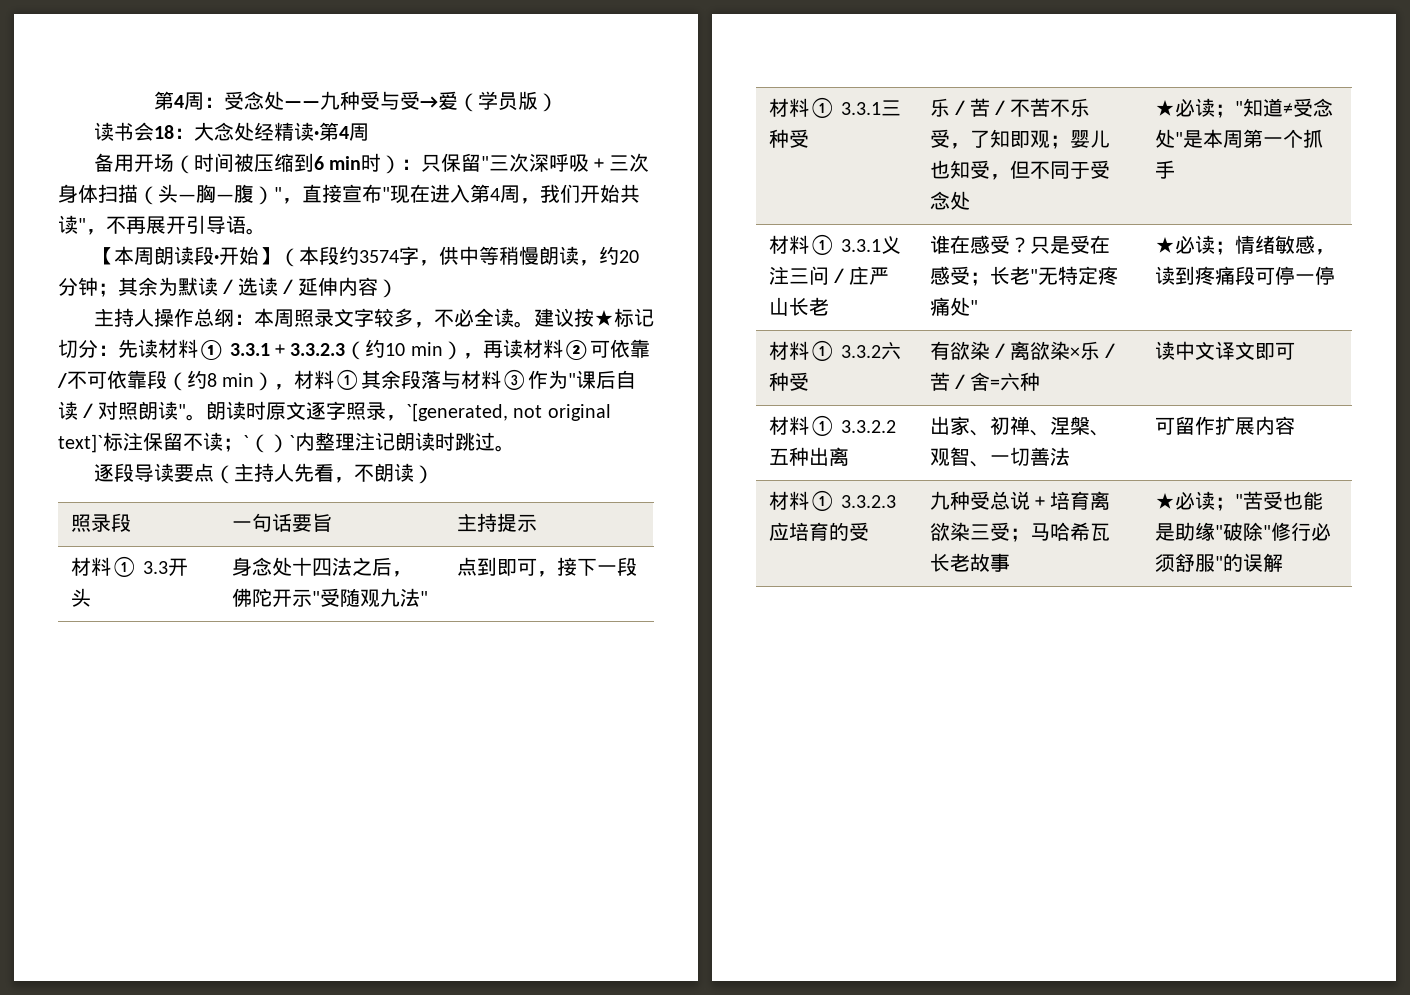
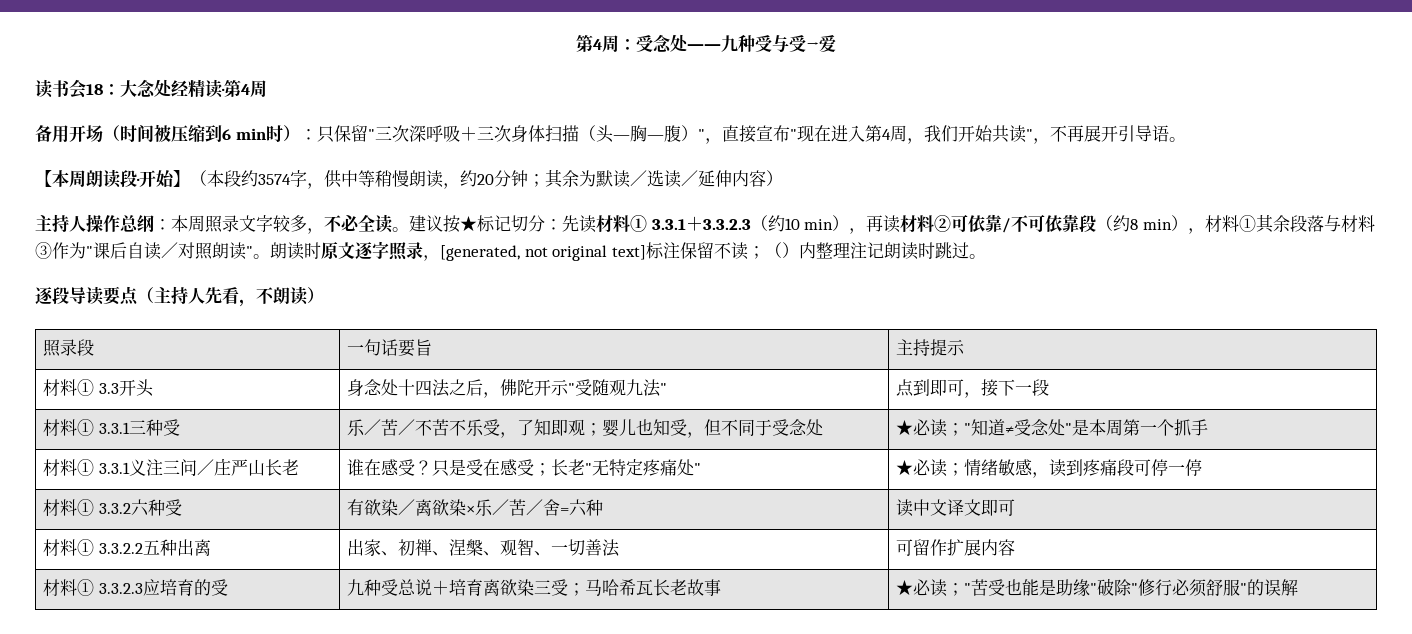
- 第4周：受念处——九种受与受→爱（学员版）
+ 第4周：受念处——九种受与受→爱
- 朗读时原文逐字照录，`[generated, not original text]`标注保留不读；`（）`内整理注记朗读时跳过。
+ 朗读时原文逐字照录，[generated, not original text]标注保留不读；（）内整理注记朗读时跳过。

